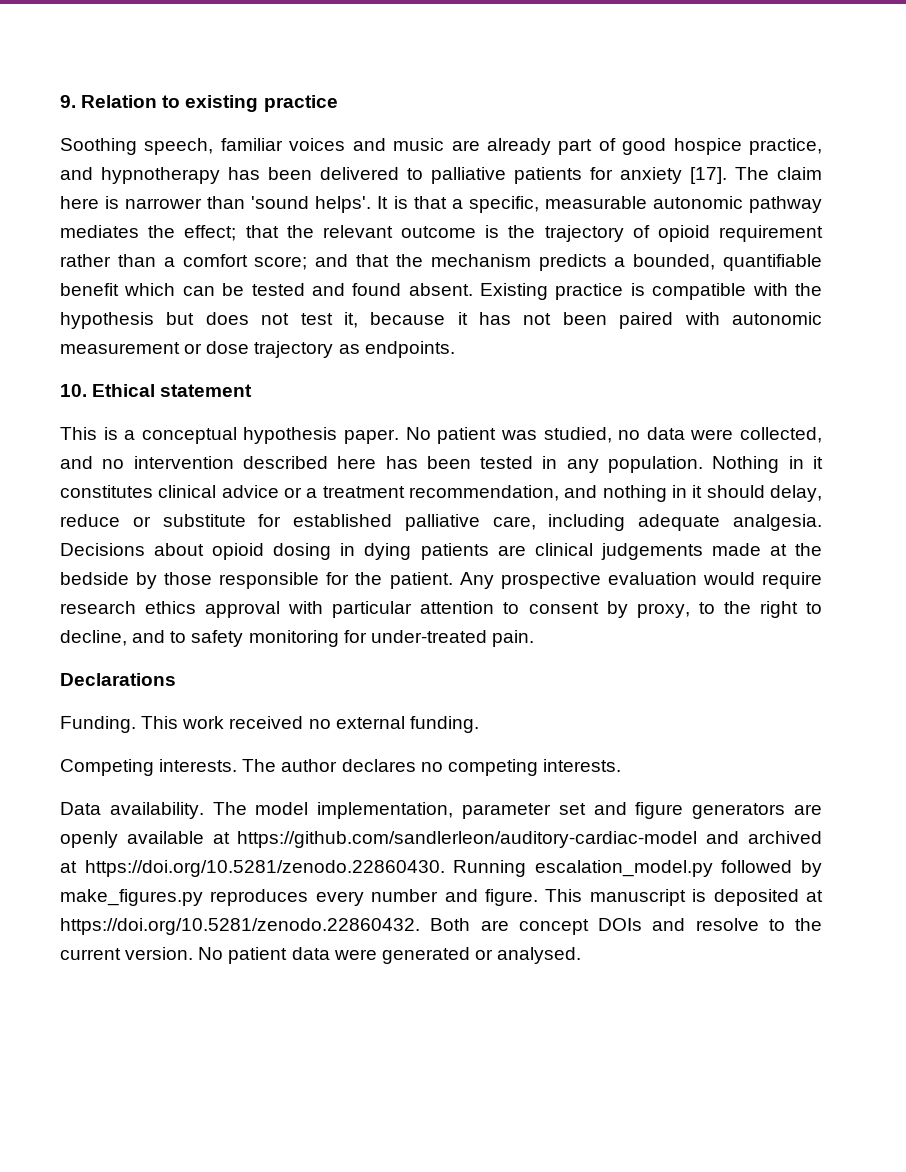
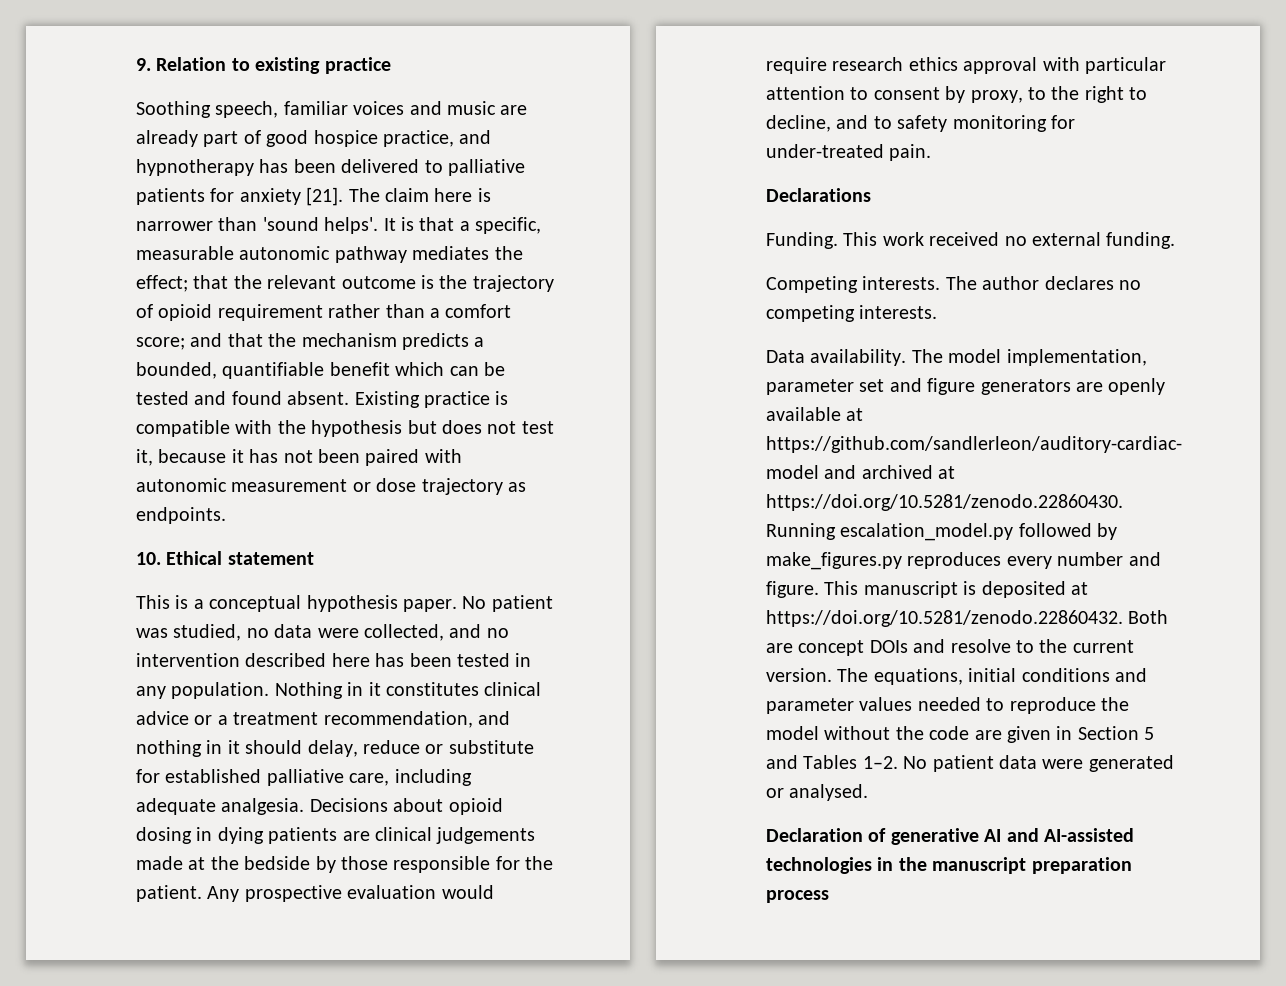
- Soothing speech, familiar voices and music are already part of good hospice practice, and hypnotherapy has been delivered to palliative patients for anxiety [17].
+ Soothing speech, familiar voices and music are already part of good hospice practice, and hypnotherapy has been delivered to palliative patients for anxiety [21].
+ The equations, initial conditions and parameter values needed to reproduce the model without the code are given in Section 5 and Tables 1–2.
+ Declaration of generative AI and AI-assisted technologies in the manuscript preparation process

